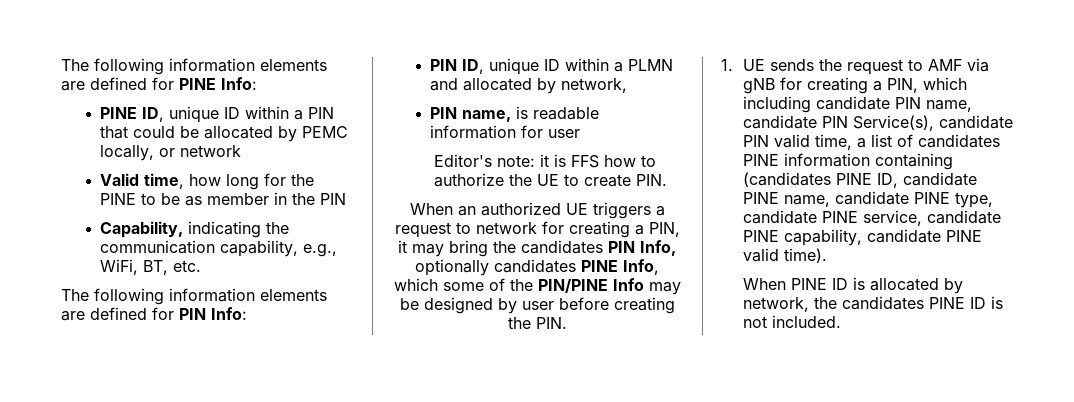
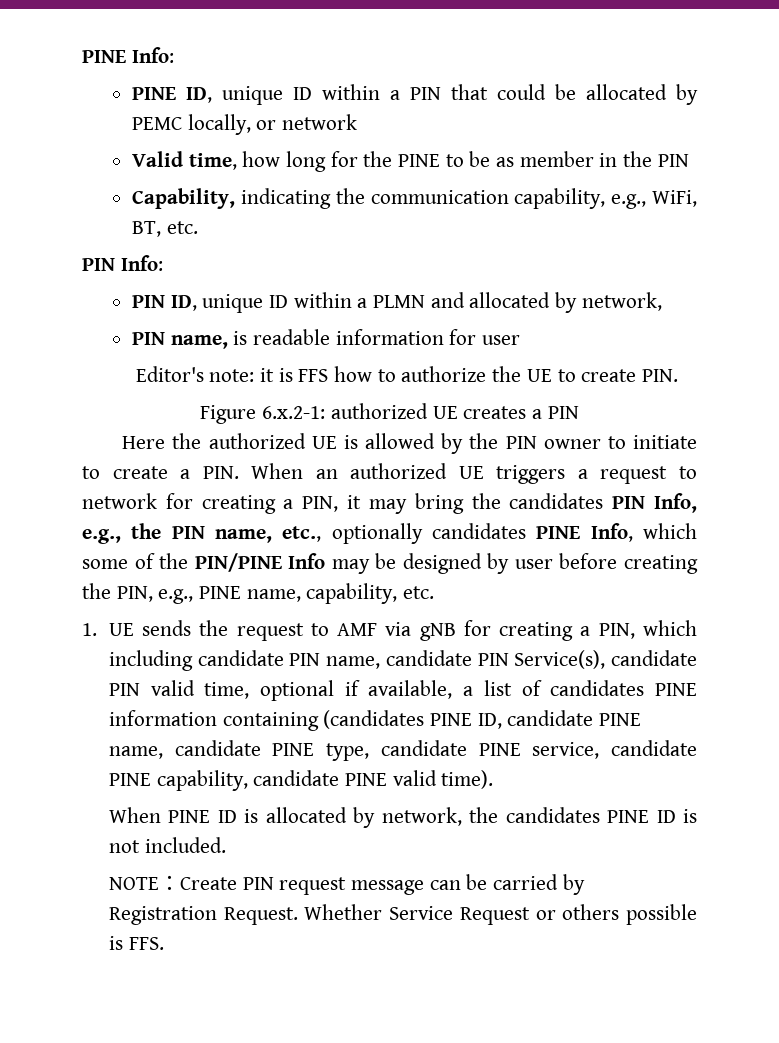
- The following information elements are defined for PINE Info:
+ PINE Info:
- The following information elements are defined for PIN Info:
+ PIN Info:
- When an authorized UE triggers a request to network for creating a PIN, it may bring the candidates PIN Info, optionally candidates PINE Info, which some of the PIN/PINE Info may be designed by user before creating the PIN.
+ Figure 6.x.2-1: authorized UE creates a PIN
+ Here the authorized UE is allowed by the PIN owner to initiate to create a PIN. When an authorized UE triggers a request to network for creating a PIN, it may bring the candidates PIN Info, e.g., the PIN name, etc., optionally candidates PINE Info, which some of the PIN/PINE Info may be designed by user before creating the PIN, e.g., PINE name, capability, etc.
- 1. UE sends the request to AMF via gNB for creating a PIN, which including candidate PIN name, candidate PIN Service(s), candidate PIN valid time, a list of candidates PINE information containing (candidates PINE ID, candidate PINE name, candidate PINE type, candidate PINE service, candidate PINE capability, candidate PINE valid time).
+ 1. UE sends the request to AMF via gNB for creating a PIN, which including candidate PIN name, candidate PIN Service(s), candidate PIN valid time, optional if available, a list of candidates PINE information containing (candidates PINE ID, candidate PINE name, candidate PINE type, candidate PINE service, candidate PINE capability, candidate PINE valid time).
+ NOTE：Create PIN request message can be carried by Registration Request. Whether Service Request or others possible is FFS.

